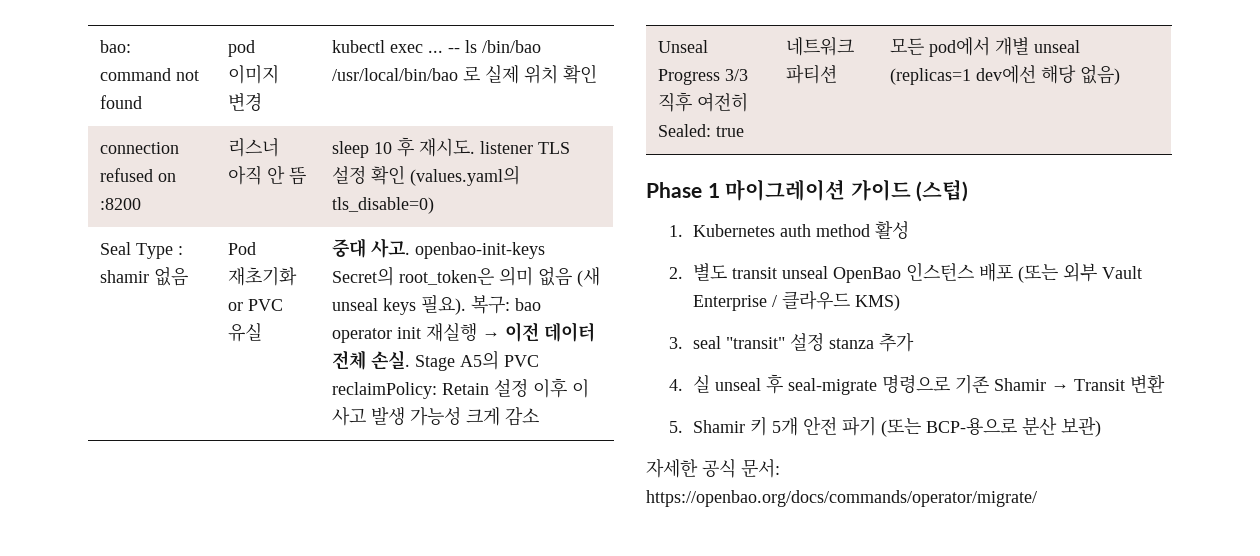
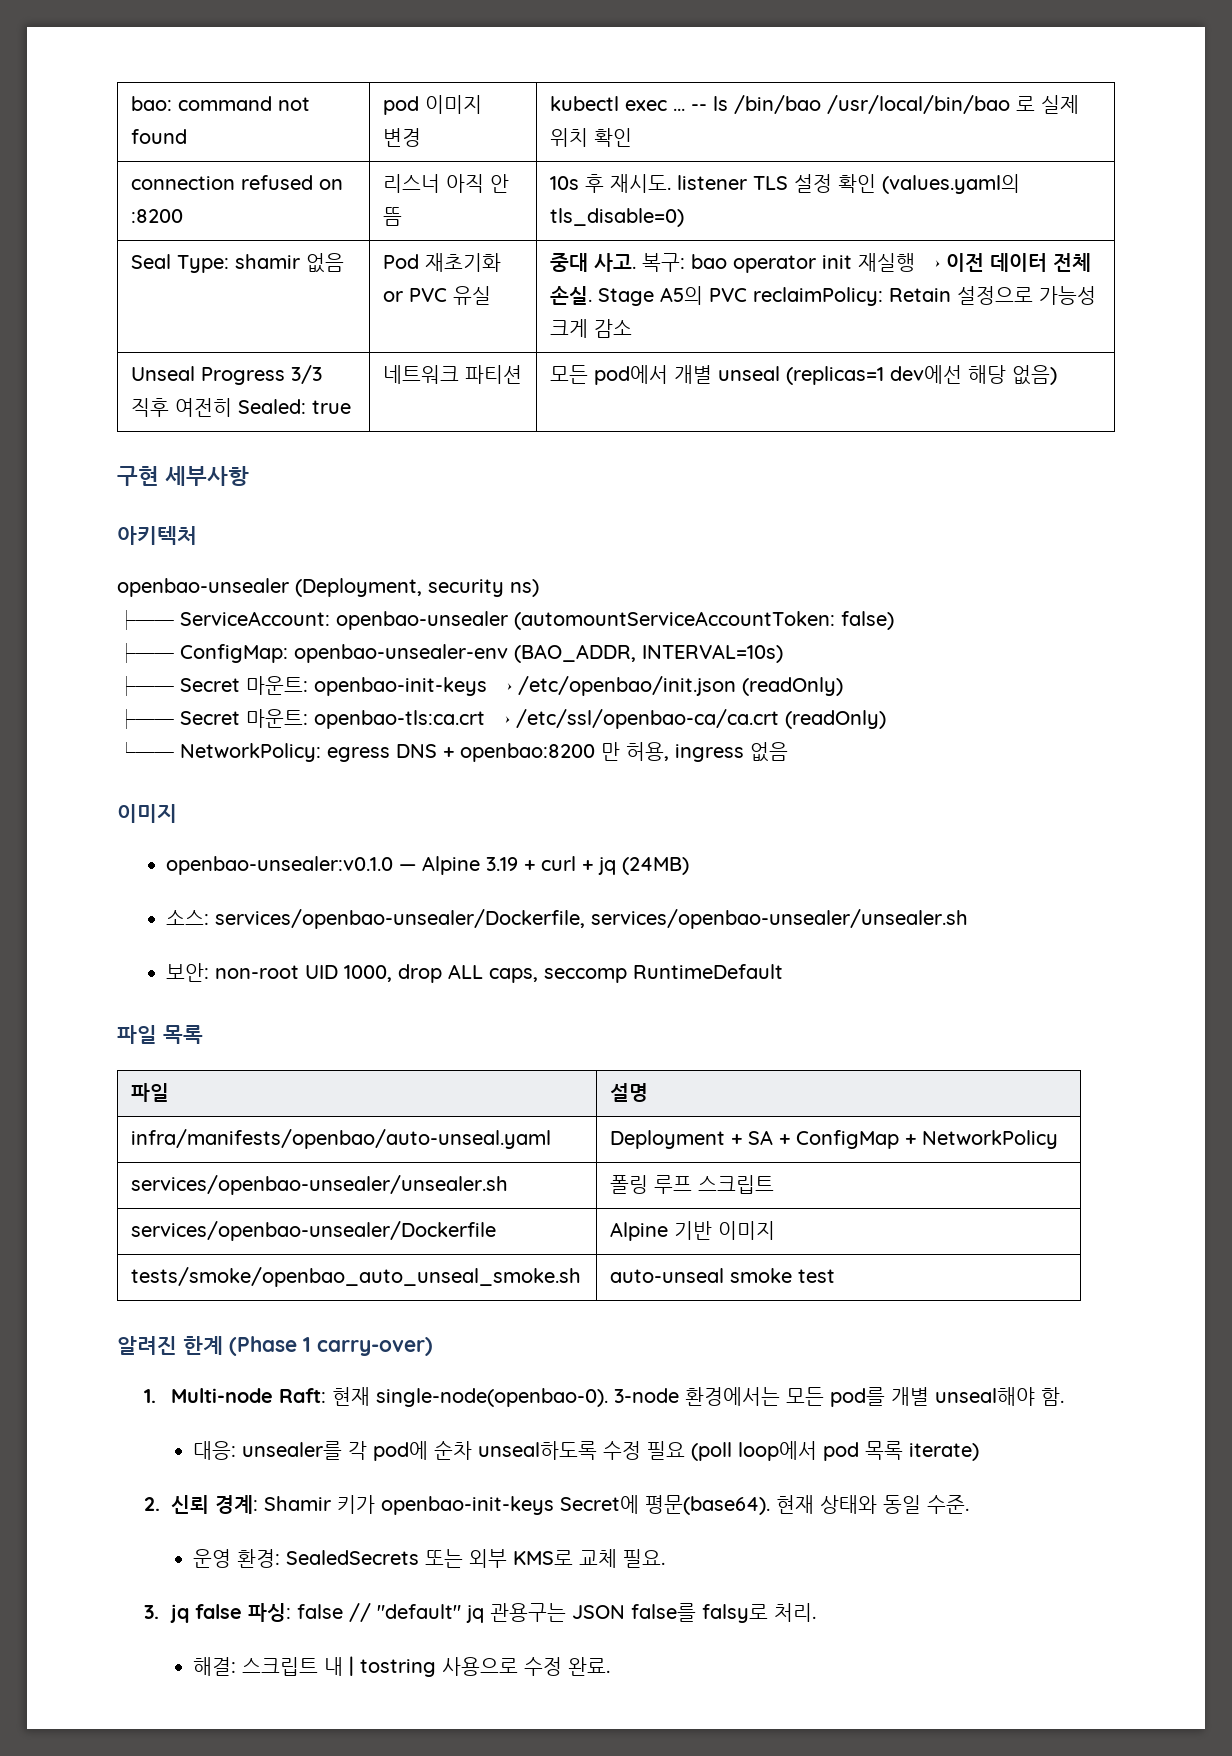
- connection refused on :8200 | 리스너 아직 안 뜸 | sleep 10 후 재시도. listener TLS 설정 확인 (values.yaml의 tls_disable=0)
+ connection refused on :8200 | 리스너 아직 안 뜸 | 10s 후 재시도. listener TLS 설정 확인 (values.yaml의 tls_disable=0)
- Seal Type : shamir 없음
+ Seal Type: shamir 없음
- 중대 사고. openbao-init-keys Secret의 root_token은 의미 없음 (새 unseal keys 필요).
+ 중대 사고.
- Stage A5의 PVC reclaimPolicy: Retain 설정 이후 이 사고 발생 가능성 크게 감소
+ Stage A5의 PVC reclaimPolicy: Retain 설정으로 가능성 크게 감소
- Phase 1 마이그레이션 가이드 (스텁)
- 1. Kubernetes auth method 활성
- 2. 별도 transit unseal OpenBao 인스턴스 배포 (또는 외부 Vault Enterprise / 클라우드 KMS)
- 3. seal "transit" 설정 stanza 추가
- 4. 실 unseal 후 seal-migrate 명령으로 기존 Shamir → Transit 변환
- 5. Shamir 키 5개 안전 파기 (또는 BCP-용으로 분산 보관)
- 자세한 공식 문서: https://openbao.org/docs/commands/operator/migrate/
+ 구현 세부사항
+ 아키텍처
+ openbao-unsealer (Deployment, security ns)
+ ├── ServiceAccount: openbao-unsealer (automountServiceAccountToken: false)
+ ├── ConfigMap: openbao-unsealer-env (BAO_ADDR, INTERVAL=10s)
+ ├── Secret 마운트: openbao-init-keys → /etc/openbao/init.json (readOnly)
+ ├── Secret 마운트: openbao-tls:ca.crt → /etc/ssl/openbao-ca/ca.crt (readOnly)
+ └── NetworkPolicy: egress DNS + openbao:8200 만 허용, ingress 없음
+ 이미지
+ openbao-unsealer:v0.1.0 — Alpine 3.19 + curl + jq (24MB)
+ 소스: services/openbao-unsealer/Dockerfile, services/openbao-unsealer/unsealer.sh
+ 보안: non-root UID 1000, drop ALL caps, seccomp RuntimeDefault
+ 파일 목록
+ 파일 | 설명
+ infra/manifests/openbao/auto-unseal.yaml | Deployment + SA + ConfigMap + NetworkPolicy
+ services/openbao-unsealer/unsealer.sh | 폴링 루프 스크립트
+ services/openbao-unsealer/Dockerfile | Alpine 기반 이미지
+ tests/smoke/openbao_auto_unseal_smoke.sh | auto-unseal smoke test
+ 알려진 한계 (Phase 1 carry-over)
+ 1. Multi-node Raft: 현재 single-node(openbao-0). 3-node 환경에서는 모든 pod를 개별 unseal해야 함.
+ 대응: unsealer를 각 pod에 순차 unseal하도록 수정 필요 (poll loop에서 pod 목록 iterate)
+ 2. 신뢰 경계: Shamir 키가 openbao-init-keys Secret에 평문(base64). 현재 상태와 동일 수준.
+ 운영 환경: SealedSecrets 또는 외부 KMS로 교체 필요.
+ 3. jq false 파싱: false // "default" jq 관용구는 JSON false를 falsy로 처리.
+ 해결: 스크립트 내 | tostring 사용으로 수정 완료.

